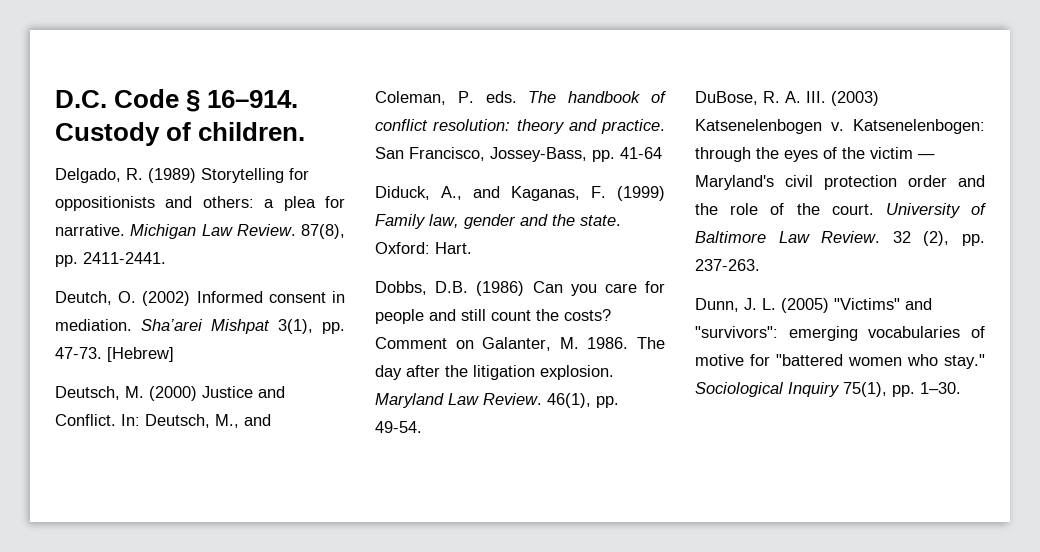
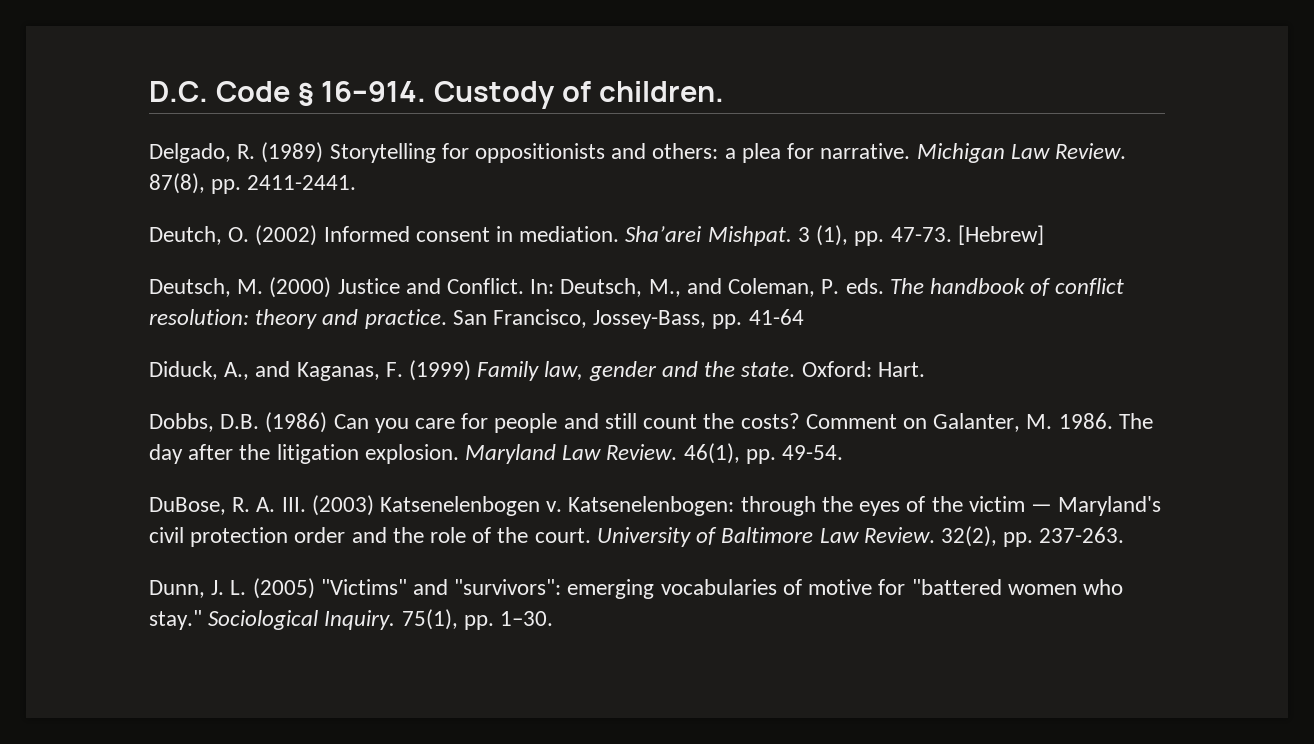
- Sha’arei Mishpat 3(1), pp. 47-73.
+ Sha’arei Mishpat. 3 (1), pp. 47-73.
- 32 (2), pp. 237-263.
+ 32(2), pp. 237-263.
- Sociological Inquiry 75(1), pp. 1–30.
+ Sociological Inquiry. 75(1), pp. 1–30.

